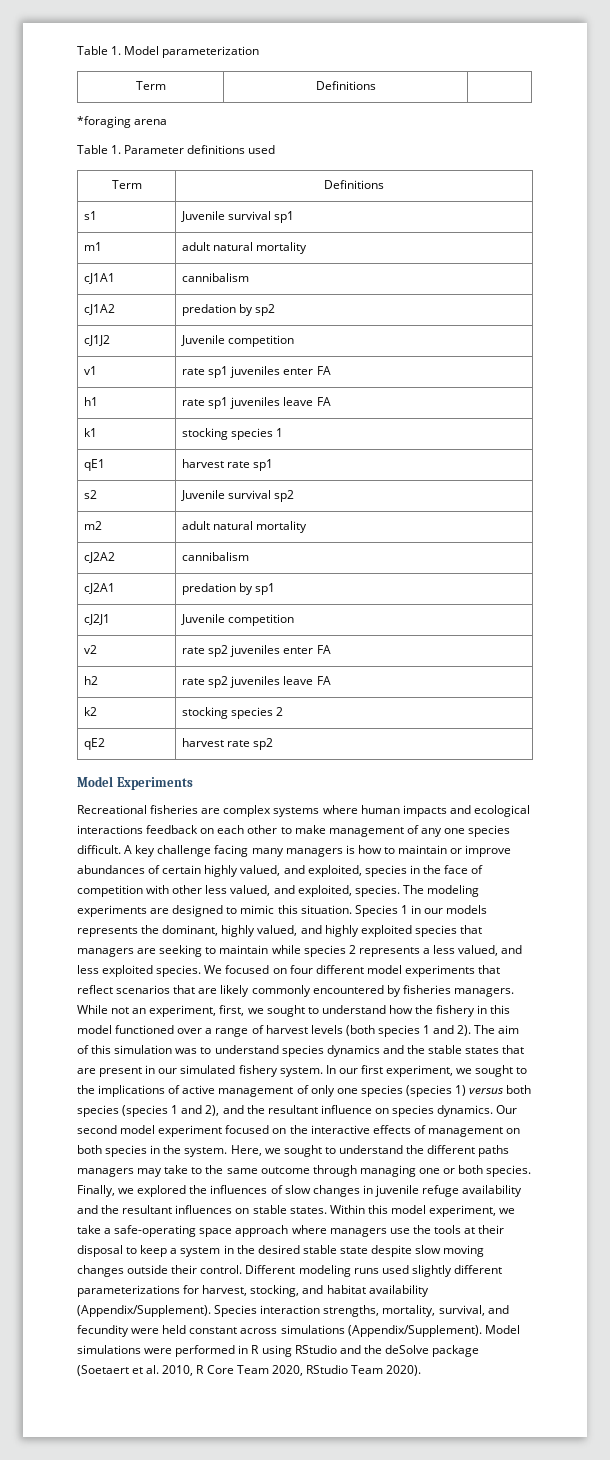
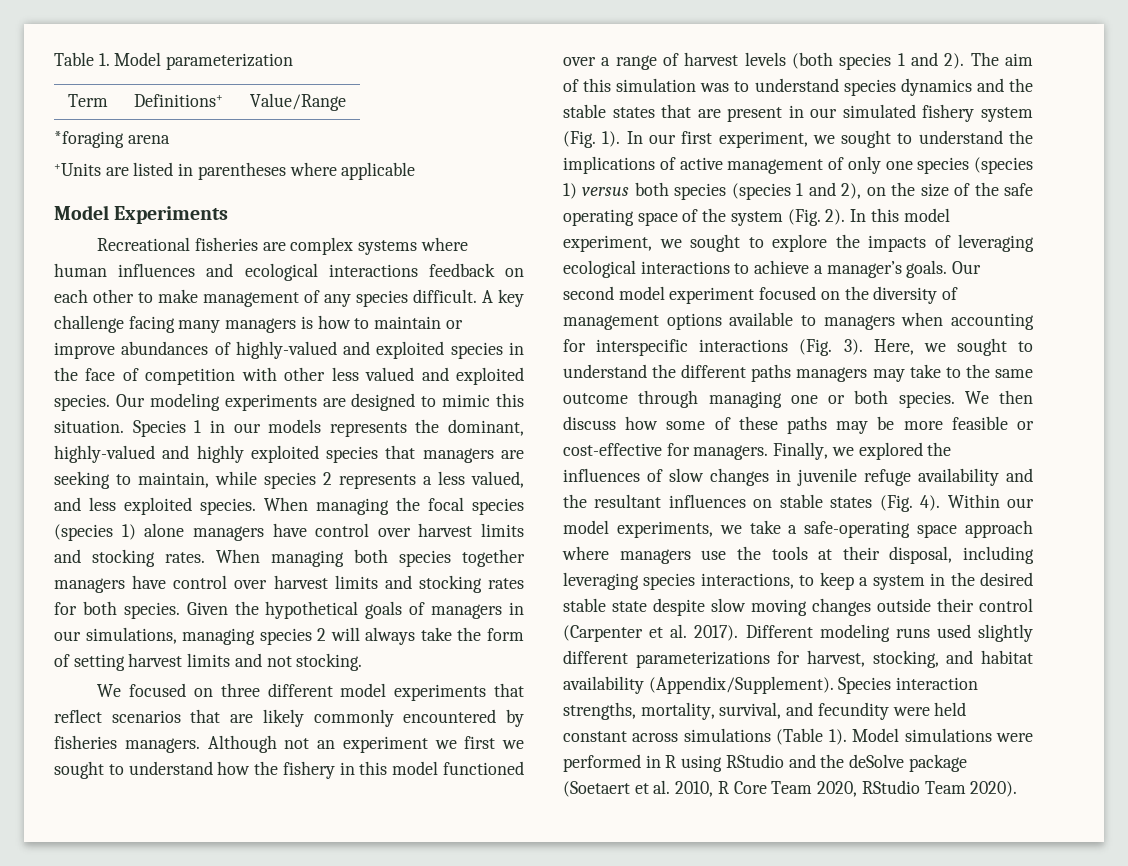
- Term | Definitions |
+ Term | Definitions+ | Value/Range
- Table 1. Parameter definitions used
- Term | Definitions
- s1 | Juvenile survival sp1
- m1 | adult natural mortality
- cJ1A1 | cannibalism
- cJ1A2 | predation by sp2
- cJ1J2 | Juvenile competition
- v1 | rate sp1 juveniles enter FA
- h1 | rate sp1 juveniles leave FA
- k1 | stocking species 1
- qE1 | harvest rate sp1
- s2 | Juvenile survival sp2
- m2 | adult natural mortality
- cJ2A2 | cannibalism
- cJ2A1 | predation by sp1
- cJ2J1 | Juvenile competition
- v2 | rate sp2 juveniles enter FA
- h2 | rate sp2 juveniles leave FA
- k2 | stocking species 2
- qE2 | harvest rate sp2
+ +Units are listed in parentheses where applicable
- Recreational fisheries are complex systems where human impacts and ecological interactions feedback on each other to make management of any one species difficult.
+ Recreational fisheries are complex systems where human influences and ecological interactions feedback on each other to make management of any species difficult.
- A key challenge facing many managers is how to maintain or improve abundances of certain highly valued, and exploited, species in the face of competition with other less valued, and exploited, species. The modeling experiments are designed to mimic this situation.
+ A key challenge facing many managers is how to maintain or improve abundances of highly-valued and exploited species in the face of competition with other less valued and exploited species. Our modeling experiments are designed to mimic this situation.
- Species 1 in our models represents the dominant, highly valued, and highly exploited species that managers are seeking to maintain while species 2 represents a less valued, and less exploited species. We focused on four different model experiments that reflect scenarios that are likely commonly encountered by fisheries managers.
+ Species 1 in our models represents the dominant, highly-valued and highly exploited species that managers are seeking to maintain, while species 2 represents a less valued, and less exploited species. When managing the focal species (species 1) alone managers have control over harvest limits and stocking rates. When managing both species together managers have control over harvest limits and stocking rates for both species. Given the hypothetical goals of managers in our simulations, managing species 2 will always take the form of setting harvest limits and not stocking.
+ We focused on three different model experiments that reflect scenarios that are likely commonly encountered by fisheries managers.
- While not an experiment, first, we sought to understand how the fishery in this model functioned over a range of harvest levels (both species 1 and 2).
+ Although not an experiment we first we sought to understand how the fishery in this model functioned over a range of harvest levels (both species 1 and 2).
- The aim of this simulation was to understand species dynamics and the stable states that are present in our simulated fishery system.
+ The aim of this simulation was to understand species dynamics and the stable states that are present in our simulated fishery system (Fig. 1).
- In our first experiment, we sought to the implications of active management of only one species (species 1) versus both species (species 1 and 2), and the resultant influence on species dynamics.
+ In our first experiment, we sought to understand the implications of active management of only one species (species 1) versus both species (species 1 and 2), on the size of the safe operating space of the system (Fig. 2). In this model experiment, we sought to explore the impacts of leveraging ecological interactions to achieve a manager’s goals.
- Our second model experiment focused on the interactive effects of management on both species in the system.
+ Our second model experiment focused on the diversity of management options available to managers when accounting for interspecific interactions (Fig. 3).
+ We then discuss how some of these paths may be more feasible or cost-effective for managers.
- Finally, we explored the influences of slow changes in juvenile refuge availability and the resultant influences on stable states. Within this model experiment, we take a safe-operating space approach where managers use the tools at their disposal to keep a system in the desired stable state despite slow moving changes outside their control.
+ Finally, we explored the influences of slow changes in juvenile refuge availability and the resultant influences on stable states (Fig. 4). Within our model experiments, we take a safe-operating space approach where managers use the tools at their disposal, including leveraging species interactions, to keep a system in the desired stable state despite slow moving changes outside their control (Carpenter et al. 2017).
- Species interaction strengths, mortality, survival, and fecundity were held constant across simulations (Appendix/Supplement).
+ Species interaction strengths, mortality, survival, and fecundity were held constant across simulations (Table 1).

